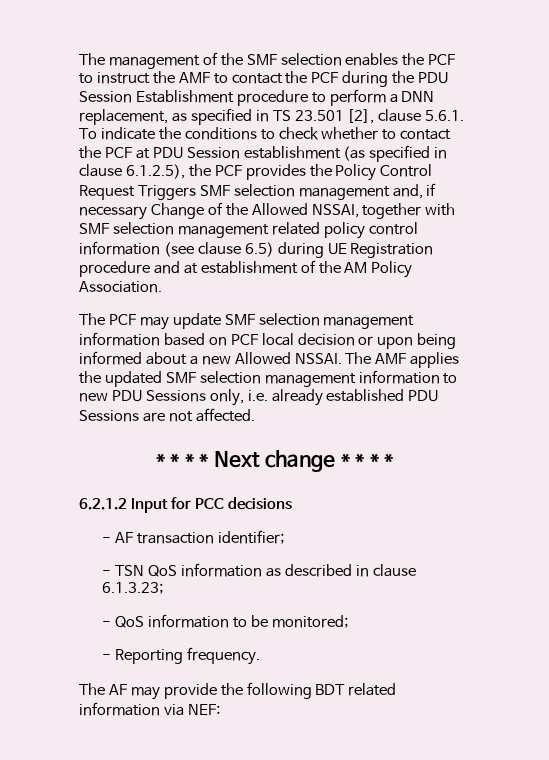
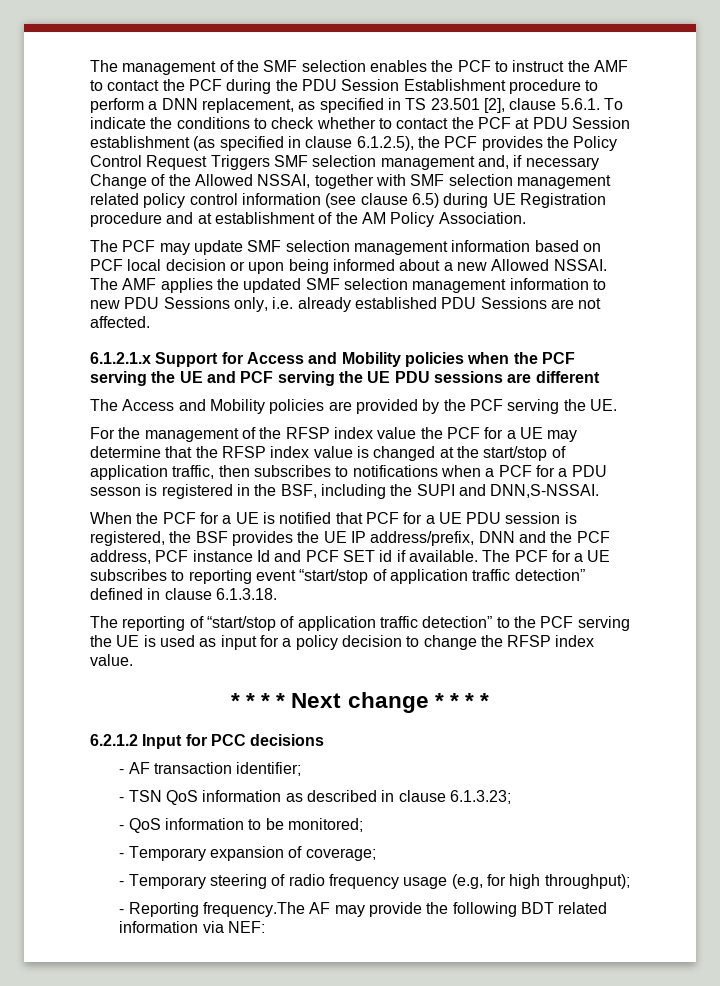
+ 6.1.2.1.x Support for Access and Mobility policies when the PCF serving the UE and PCF serving the UE PDU sessions are different
+ The Access and Mobility policies are provided by the PCF serving the UE.
+ For the management of the RFSP index value the PCF for a UE may determine that the RFSP index value is changed at the start/stop of application traffic, then subscribes to notifications when a PCF for a PDU sesson is registered in the BSF, including the SUPI and DNN,S-NSSAI.
+ When the PCF for a UE is notified that PCF for a UE PDU session is registered, the BSF provides the UE IP address/prefix, DNN and the PCF address, PCF instance Id and PCF SET id if available. The PCF for a UE subscribes to reporting event “start/stop of application traffic detection” defined in clause 6.1.3.18.
+ The reporting of “start/stop of application traffic detection” to the PCF serving the UE is used as input for a policy decision to change the RFSP index value.
+ - Temporary expansion of coverage;
+ - Temporary steering of radio frequency usage (e.g, for high throughput);
- - Reporting frequency.
- The AF may provide the following BDT related information via NEF:
+ - Reporting frequency.The AF may provide the following BDT related information via NEF:

